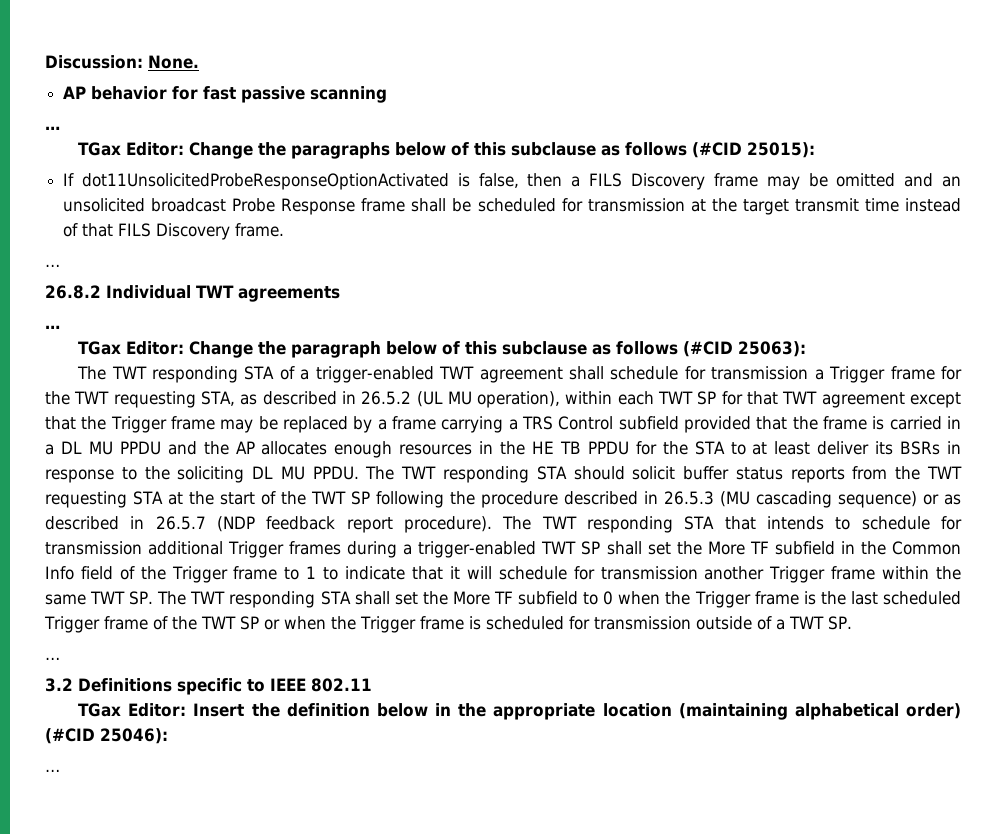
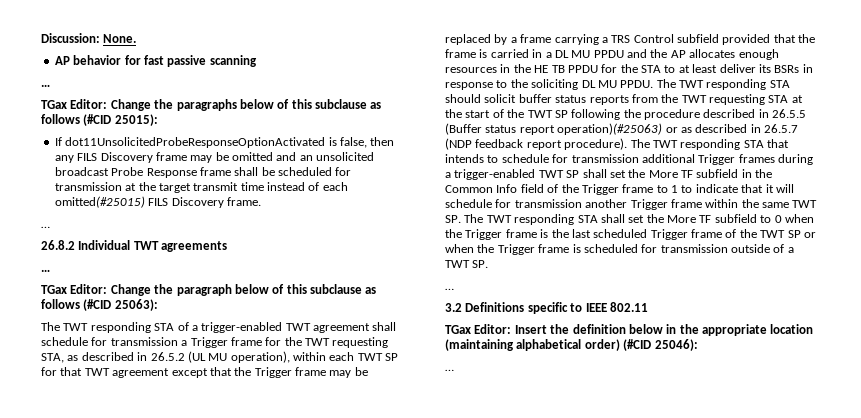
- If dot11UnsolicitedProbeResponseOptionActivated is false, then a FILS Discovery frame may be omitted and an unsolicited broadcast Probe Response frame shall be scheduled for transmission at the target transmit time instead of that FILS Discovery frame.
+ If dot11UnsolicitedProbeResponseOptionActivated is false, then any FILS Discovery frame may be omitted and an unsolicited broadcast Probe Response frame shall be scheduled for transmission at the target transmit time instead of each omitted(#25015) FILS Discovery frame.
- The TWT responding STA should solicit buffer status reports from the TWT requesting STA at the start of the TWT SP following the procedure described in 26.5.3 (MU cascading sequence) or as described in 26.5.7 (NDP feedback report procedure).
+ The TWT responding STA should solicit buffer status reports from the TWT requesting STA at the start of the TWT SP following the procedure described in 26.5.5 (Buffer status report operation)(#25063) or as described in 26.5.7 (NDP feedback report procedure).

